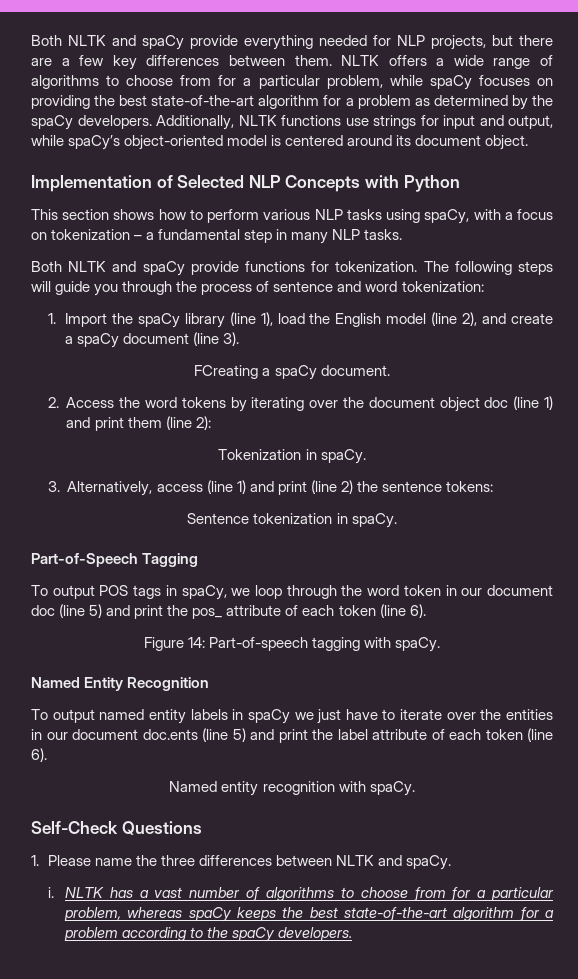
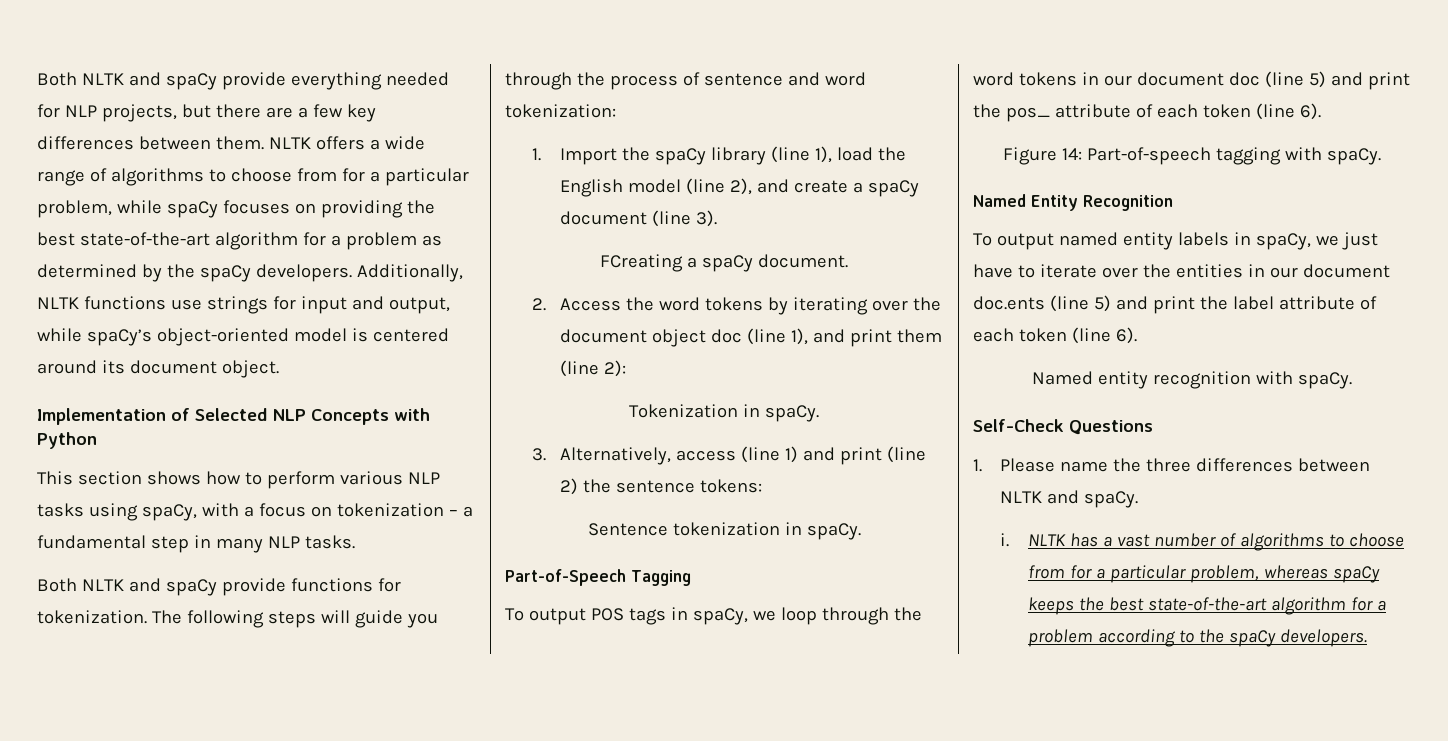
- 2. Access the word tokens by iterating over the document object doc (line 1) and print them (line 2):
+ 2. Access the word tokens by iterating over the document object doc (line 1), and print them (line 2):
- To output POS tags in spaCy, we loop through the word token in our document doc (line 5) and print the pos_ attribute of each token (line 6).
+ To output POS tags in spaCy, we loop through the word tokens in our document doc (line 5) and print the pos_ attribute of each token (line 6).
- To output named entity labels in spaCy we just have to iterate over the entities in our document doc.ents (line 5) and print the label attribute of each token (line 6).
+ To output named entity labels in spaCy, we just have to iterate over the entities in our document doc.ents (line 5) and print the label attribute of each token (line 6).

